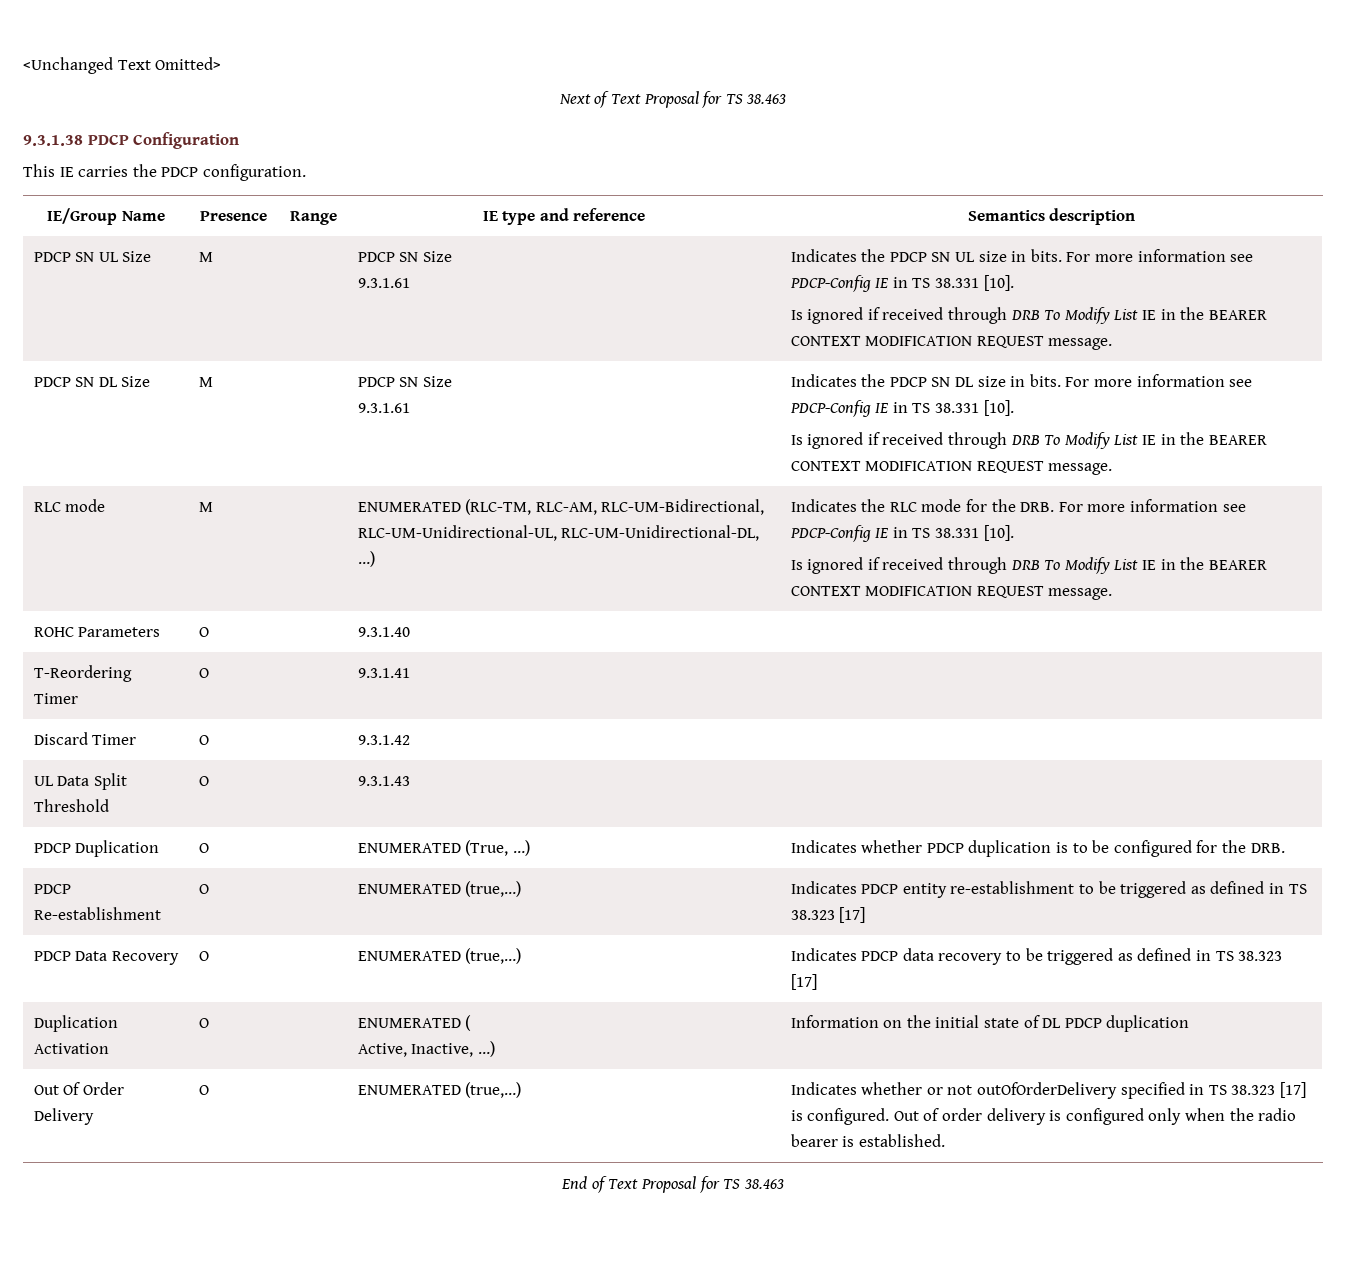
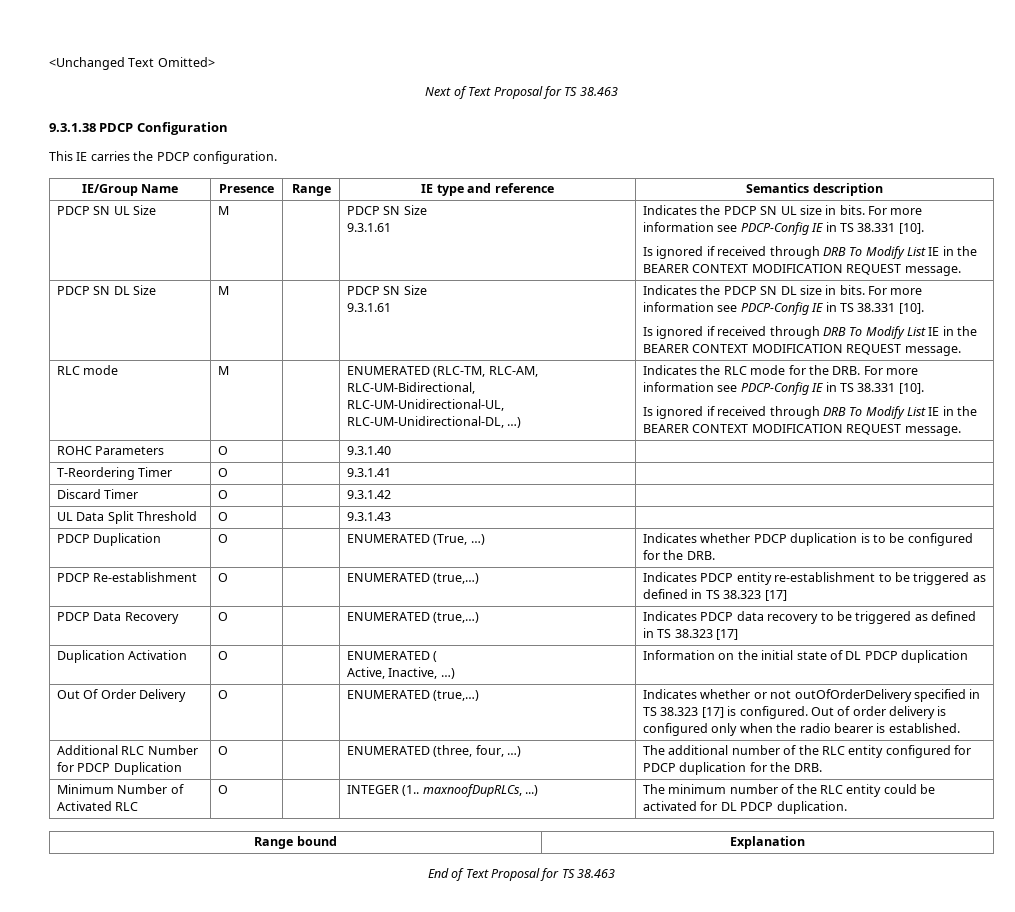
+ Additional RLC Number for PDCP Duplication | O | | ENUMERATED (three, four, …) | The additional number of the RLC entity configured for PDCP duplication for the DRB.
+ Minimum Number of Activated RLC | O | | INTEGER (1.. maxnoofDupRLCs, ...) | The minimum number of the RLC entity could be activated for DL PDCP duplication.
+ Range bound | Explanation

